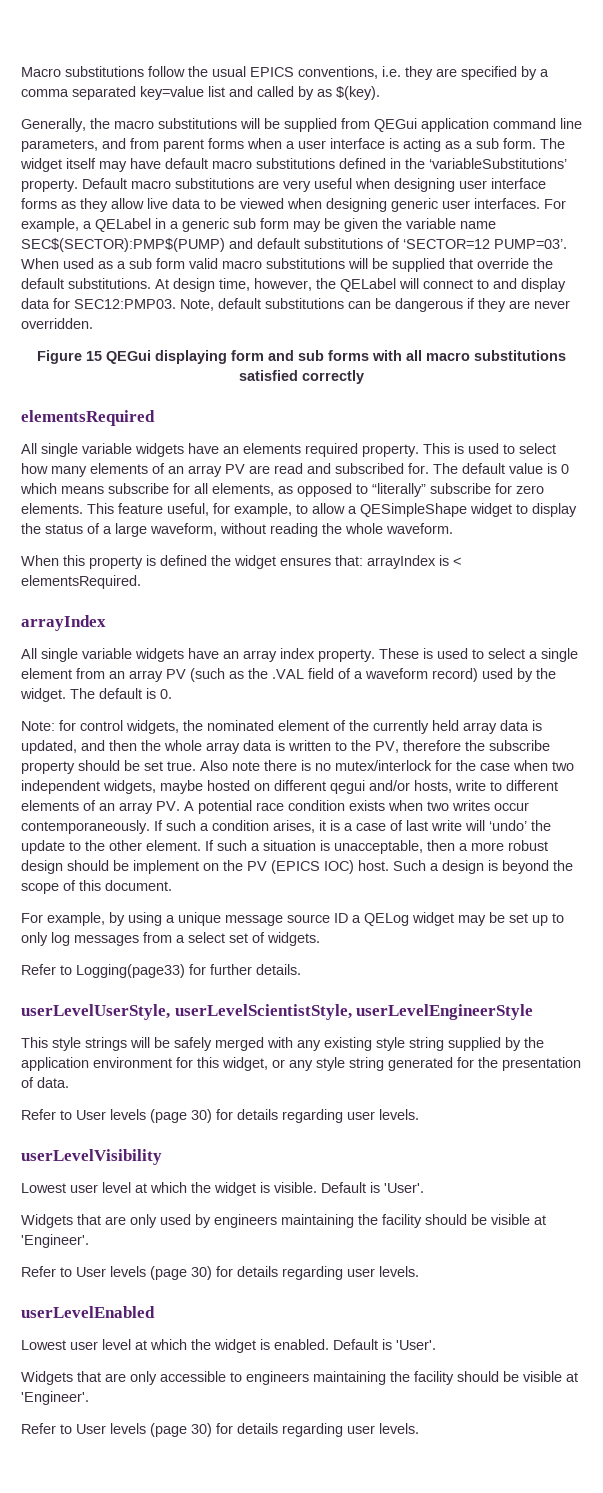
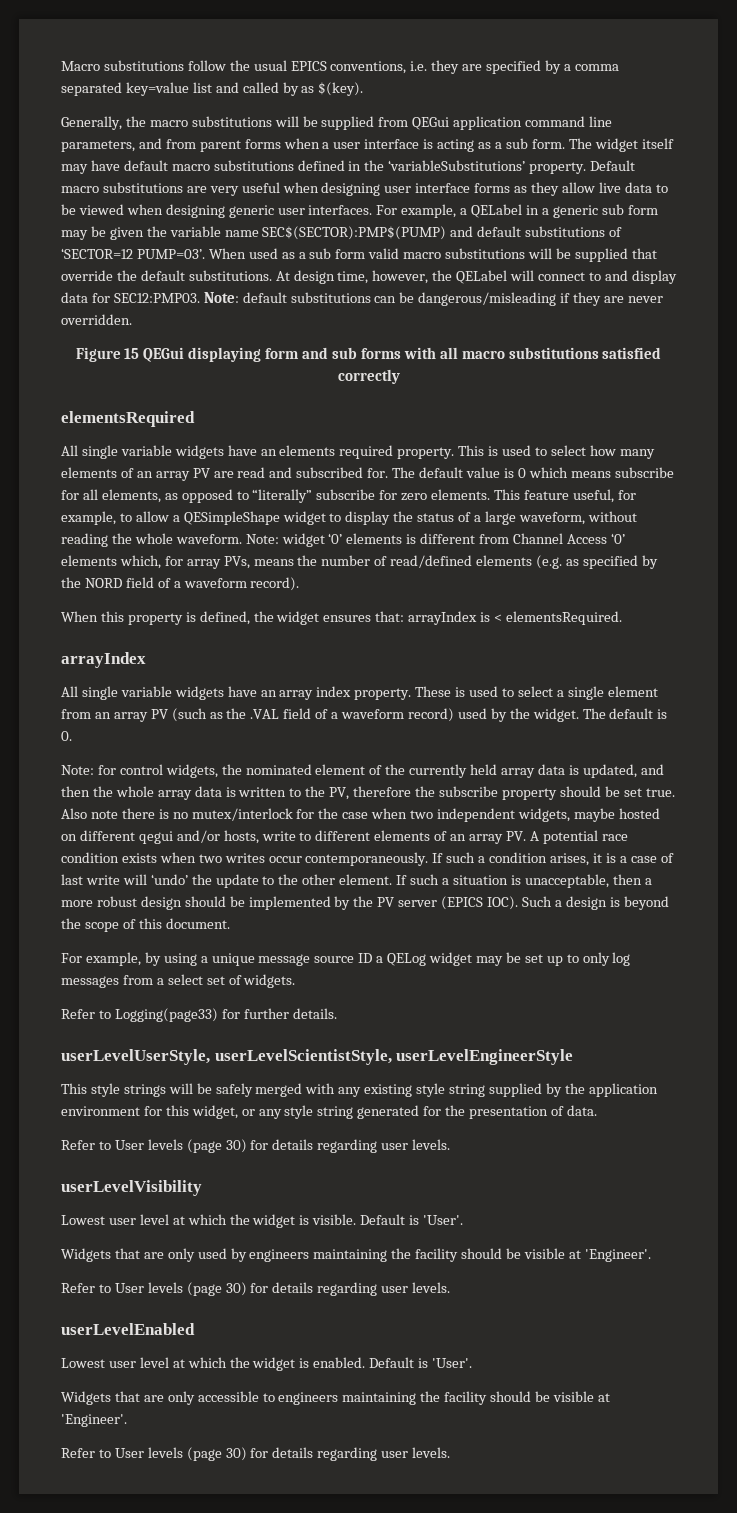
- Note, default substitutions can be dangerous if they are never overridden.
+ Note: default substitutions can be dangerous/misleading if they are never overridden.
+ Note: widget ‘0’ elements is different from Channel Access ‘0’ elements which, for array PVs, means the number of read/defined elements (e.g. as specified by the NORD field of a waveform record).
- When this property is defined the widget ensures that: arrayIndex is < elementsRequired.
+ When this property is defined, the widget ensures that: arrayIndex is < elementsRequired.
- If such a situation is unacceptable, then a more robust design should be implement on the PV (EPICS IOC) host.
+ If such a situation is unacceptable, then a more robust design should be implemented by the PV server (EPICS IOC).

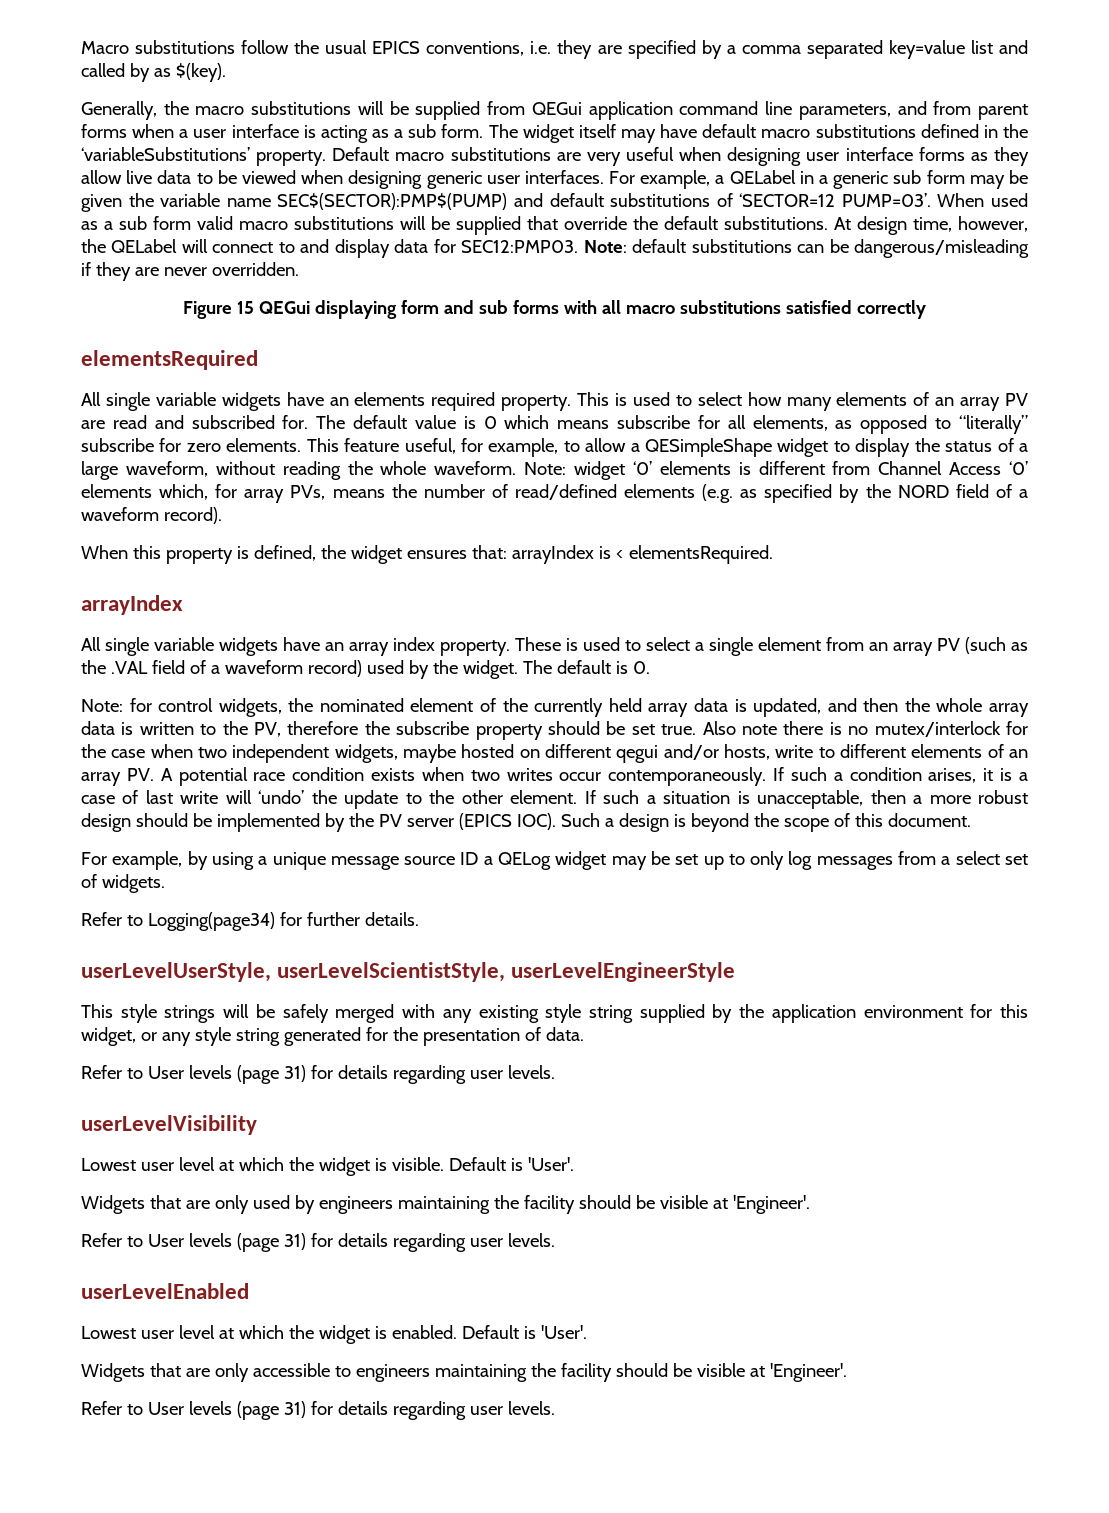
- Refer to Logging(page33) for further details.
+ Refer to Logging(page34) for further details.
  This style strings will be safely merged with any existing style string supplied by the application environment for this widget, or any style string generated for the presentation of data.
- Refer to User levels (page 30) for details regarding user levels.
+ Refer to User levels (page 31) for details regarding user levels.
  Widgets that are only used by engineers maintaining the facility should be visible at 'Engineer'.
- Refer to User levels (page 30) for details regarding user levels.
+ Refer to User levels (page 31) for details regarding user levels.
  Widgets that are only accessible to engineers maintaining the facility should be visible at 'Engineer'.
- Refer to User levels (page 30) for details regarding user levels.
+ Refer to User levels (page 31) for details regarding user levels.

